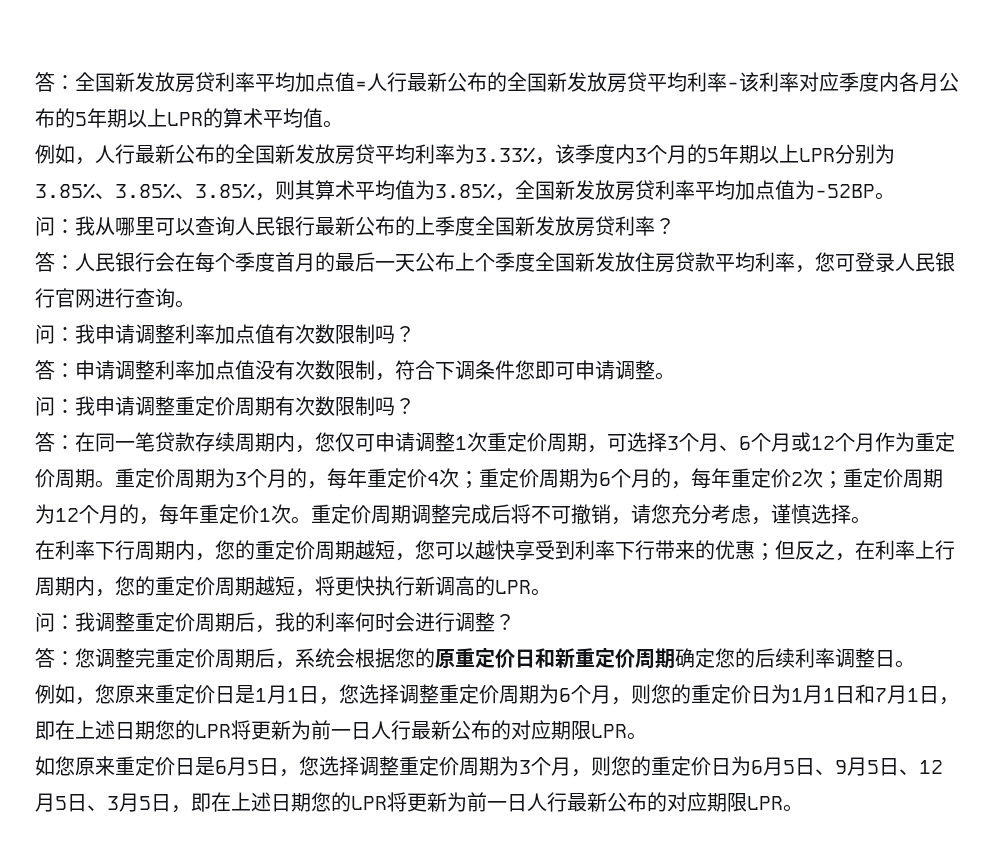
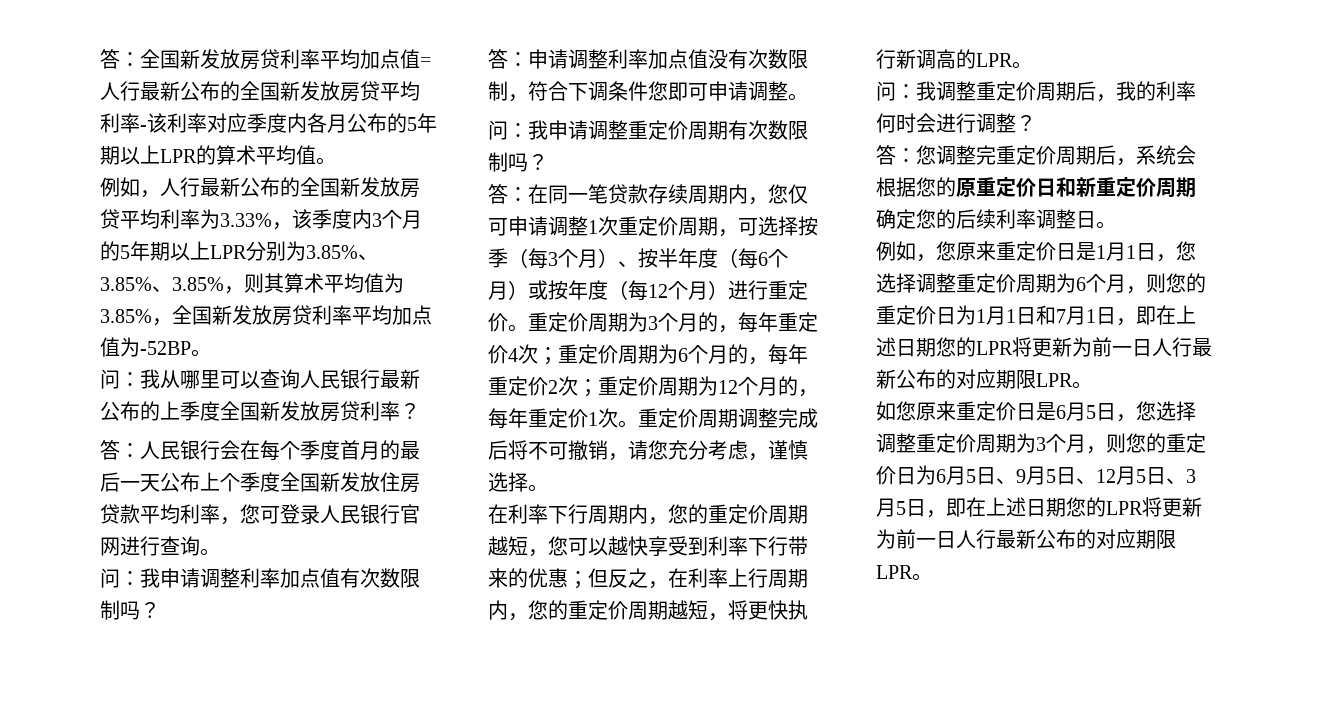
- 答：在同一笔贷款存续周期内，您仅可申请调整1次重定价周期，可选择3个月、6个月或12个月作为重定价周期。
+ 答：在同一笔贷款存续周期内，您仅可申请调整1次重定价周期，可选择按季（每3个月）、按半年度（每6个月）或按年度（每12个月）进行重定价。

